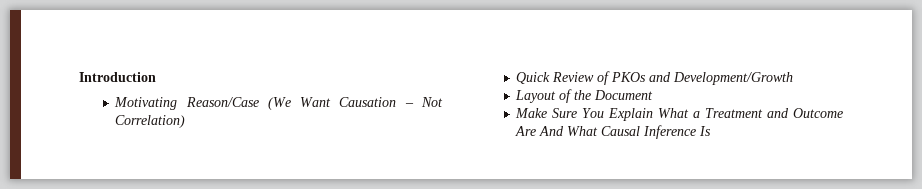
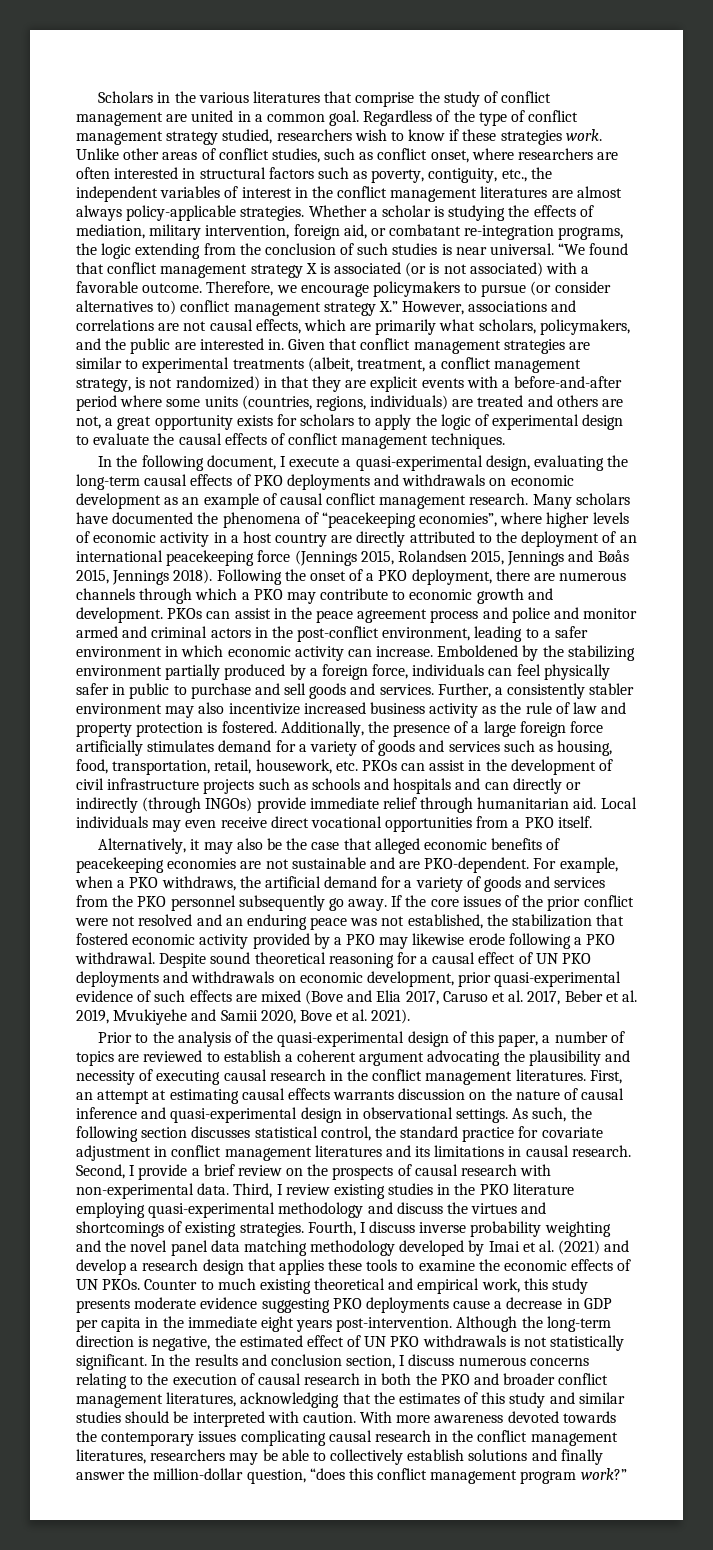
- Introduction
- Motivating Reason/Case (We Want Causation – Not Correlation)
- Quick Review of PKOs and Development/Growth
- Layout of the Document
- Make Sure You Explain What a Treatment and Outcome Are And What Causal Inference Is
+ Scholars in the various literatures that comprise the study of conflict management are united in a common goal. Regardless of the type of conflict management strategy studied, researchers wish to know if these strategies work. Unlike other areas of conflict studies, such as conflict onset, where researchers are often interested in structural factors such as poverty, contiguity, etc., the independent variables of interest in the conflict management literatures are almost always policy-applicable strategies. Whether a scholar is studying the effects of mediation, military intervention, foreign aid, or combatant re-integration programs, the logic extending from the conclusion of such studies is near universal. “We found that conflict management strategy X is associated (or is not associated) with a favorable outcome. Therefore, we encourage policymakers to pursue (or consider alternatives to) conflict management strategy X.” However, associations and correlations are not causal effects, which are primarily what scholars, policymakers, and the public are interested in. Given that conflict management strategies are similar to experimental treatments (albeit, treatment, a conflict management strategy, is not randomized) in that they are explicit events with a before-and-after period where some units (countries, regions, individuals) are treated and others are not, a great opportunity exists for scholars to apply the logic of experimental design to evaluate the causal effects of conflict management techniques.
+ In the following document, I execute a quasi-experimental design, evaluating the long-term causal effects of PKO deployments and withdrawals on economic development as an example of causal conflict management research. Many scholars have documented the phenomena of “peacekeeping economies”, where higher levels of economic activity in a host country are directly attributed to the deployment of an international peacekeeping force (Jennings 2015, Rolandsen 2015, Jennings and Bøås 2015, Jennings 2018). Following the onset of a PKO deployment, there are numerous channels through which a PKO may contribute to economic growth and development. PKOs can assist in the peace agreement process and police and monitor armed and criminal actors in the post-conflict environment, leading to a safer environment in which economic activity can increase. Emboldened by the stabilizing environment partially produced by a foreign force, individuals can feel physically safer in public to purchase and sell goods and services. Further, a consistently stabler environment may also incentivize increased business activity as the rule of law and property protection is fostered. Additionally, the presence of a large foreign force artificially stimulates demand for a variety of goods and services such as housing, food, transportation, retail, housework, etc. PKOs can assist in the development of civil infrastructure projects such as schools and hospitals and can directly or indirectly (through INGOs) provide immediate relief through humanitarian aid. Local individuals may even receive direct vocational opportunities from a PKO itself.
+ Alternatively, it may also be the case that alleged economic benefits of peacekeeping economies are not sustainable and are PKO-dependent. For example, when a PKO withdraws, the artificial demand for a variety of goods and services from the PKO personnel subsequently go away. If the core issues of the prior conflict were not resolved and an enduring peace was not established, the stabilization that fostered economic activity provided by a PKO may likewise erode following a PKO withdrawal. Despite sound theoretical reasoning for a causal effect of UN PKO deployments and withdrawals on economic development, prior quasi-experimental evidence of such effects are mixed (Bove and Elia 2017, Caruso et al. 2017, Beber et al. 2019, Mvukiyehe and Samii 2020, Bove et al. 2021).
+ Prior to the analysis of the quasi-experimental design of this paper, a number of topics are reviewed to establish a coherent argument advocating the plausibility and necessity of executing causal research in the conflict management literatures. First, an attempt at estimating causal effects warrants discussion on the nature of causal inference and quasi-experimental design in observational settings. As such, the following section discusses statistical control, the standard practice for covariate adjustment in conflict management literatures and its limitations in causal research. Second, I provide a brief review on the prospects of causal research with non-experimental data. Third, I review existing studies in the PKO literature employing quasi-experimental methodology and discuss the virtues and shortcomings of existing strategies. Fourth, I discuss inverse probability weighting and the novel panel data matching methodology developed by Imai et al. (2021) and develop a research design that applies these tools to examine the economic effects of UN PKOs. Counter to much existing theoretical and empirical work, this study presents moderate evidence suggesting PKO deployments cause a decrease in GDP per capita in the immediate eight years post-intervention. Although the long-term direction is negative, the estimated effect of UN PKO withdrawals is not statistically significant. In the results and conclusion section, I discuss numerous concerns relating to the execution of causal research in both the PKO and broader conflict management literatures, acknowledging that the estimates of this study and similar studies should be interpreted with caution. With more awareness devoted towards the contemporary issues complicating causal research in the conflict management literatures, researchers may be able to collectively establish solutions and finally answer the million-dollar question, “does this conflict management program work?”

